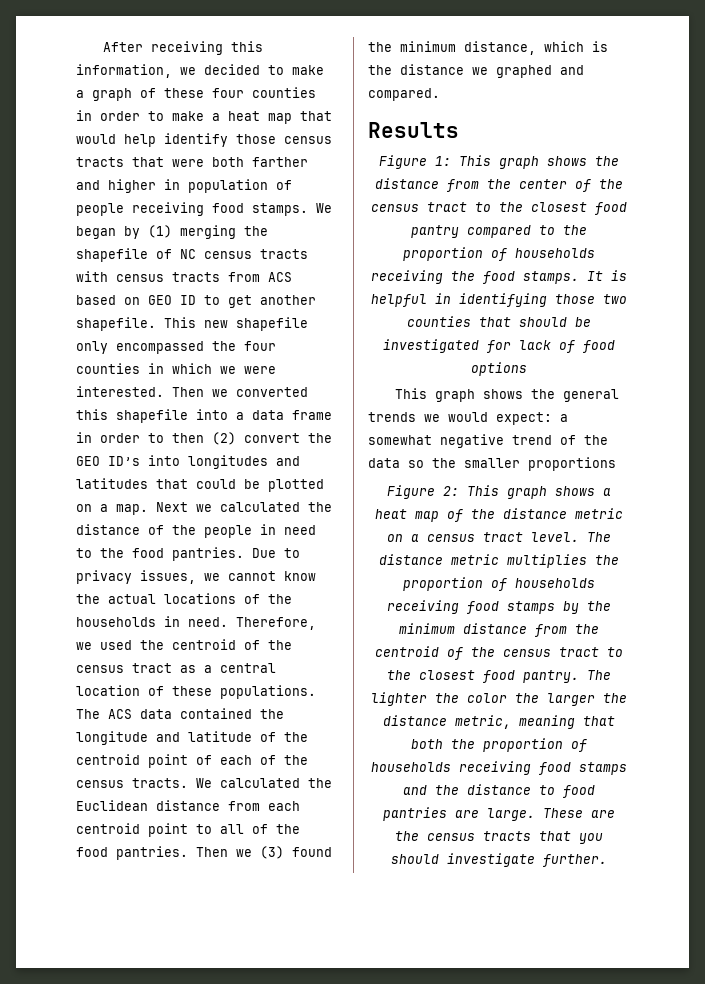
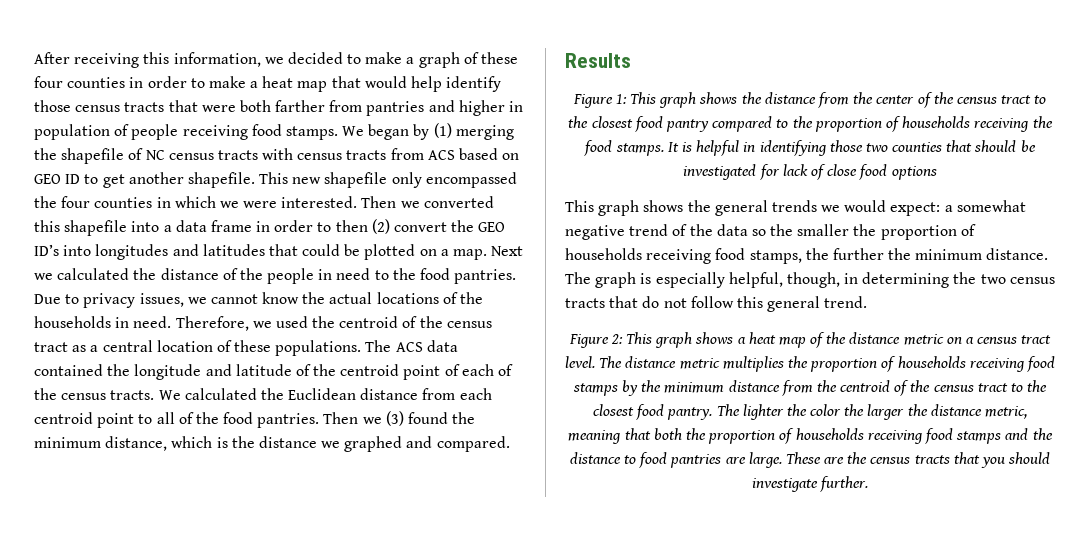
- After receiving this information, we decided to make a graph of these four counties in order to make a heat map that would help identify those census tracts that were both farther and higher in population of people receiving food stamps.
+ After receiving this information, we decided to make a graph of these four counties in order to make a heat map that would help identify those census tracts that were both farther from pantries and higher in population of people receiving food stamps.
- It is helpful in identifying those two counties that should be investigated for lack of food options
+ It is helpful in identifying those two counties that should be investigated for lack of close food options
- This graph shows the general trends we would expect: a somewhat negative trend of the data so the smaller proportions
+ This graph shows the general trends we would expect: a somewhat negative trend of the data so the smaller the proportion of households receiving food stamps, the further the minimum distance. The graph is especially helpful, though, in determining the two census tracts that do not follow this general trend.

